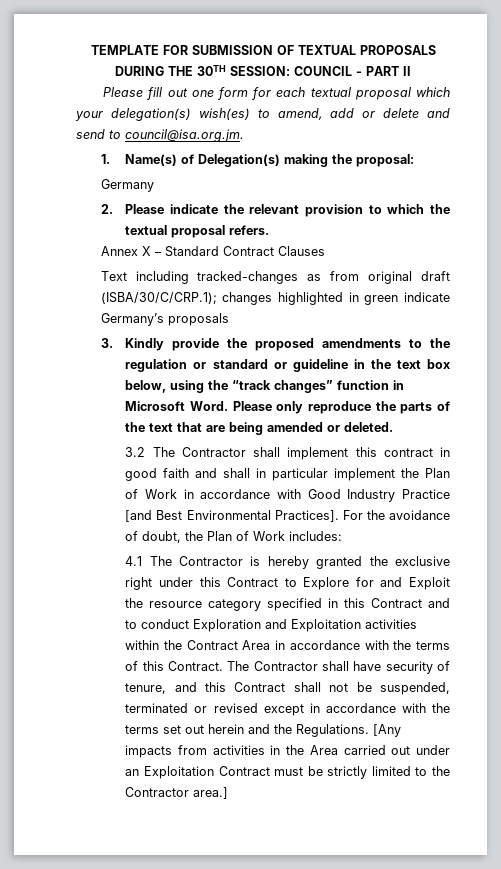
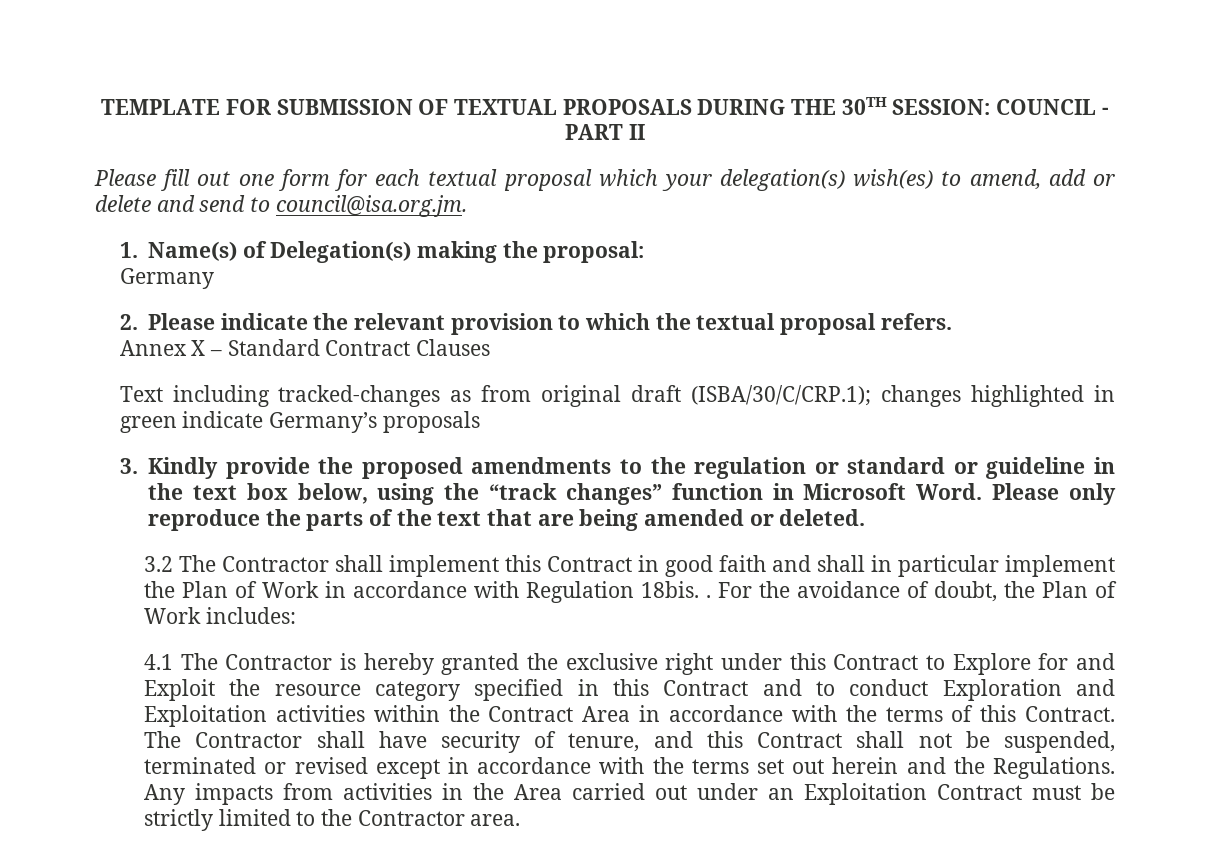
- 3.2 The Contractor shall implement this contract in good faith and shall in particular implement the Plan of Work in accordance with Good Industry Practice [and Best Environmental Practices].
+ 3.2 The Contractor shall implement this Contract in good faith and shall in particular implement the Plan of Work in accordance with Regulation 18bis. .
- [Any impacts from activities in the Area carried out under an Exploitation Contract must be strictly limited to the Contractor area.]
+ Any impacts from activities in the Area carried out under an Exploitation Contract must be strictly limited to the Contractor area.

